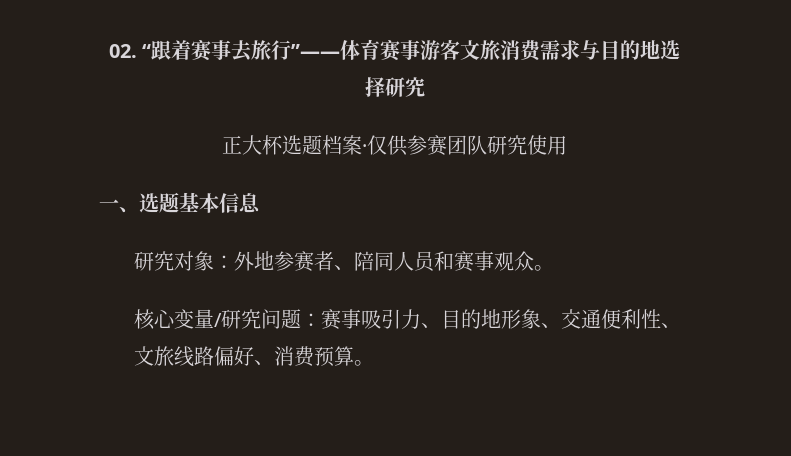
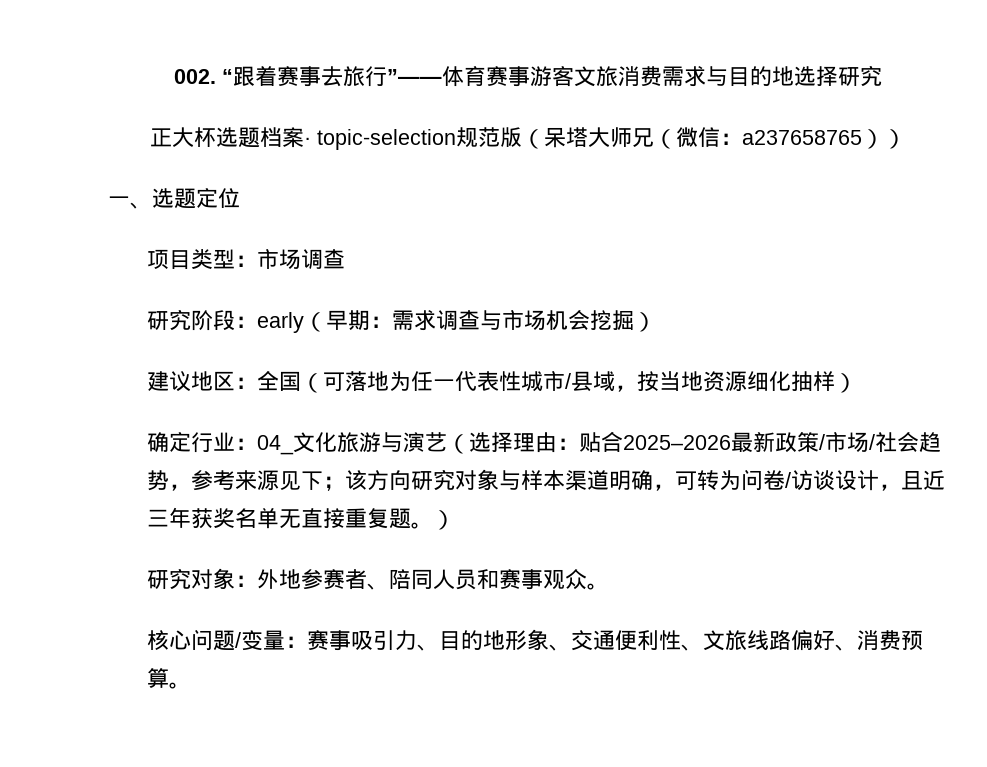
- 02. “跟着赛事去旅行”——体育赛事游客文旅消费需求与目的地选择研究
+ 002. “跟着赛事去旅行”——体育赛事游客文旅消费需求与目的地选择研究
- 正大杯选题档案·仅供参赛团队研究使用
- 一、选题基本信息
+ 正大杯选题档案· topic-selection规范版（呆塔大师兄（微信：a237658765））
+ 一、选题定位
+ 项目类型：市场调查
+ 研究阶段：early（早期：需求调查与市场机会挖掘）
+ 建议地区：全国（可落地为任一代表性城市/县域，按当地资源细化抽样）
+ 确定行业：04_文化旅游与演艺（选择理由：贴合2025–2026最新政策/市场/社会趋势，参考来源见下；该方向研究对象与样本渠道明确，可转为问卷/访谈设计，且近三年获奖名单无直接重复题。）
- 核心变量/研究问题：赛事吸引力、目的地形象、交通便利性、文旅线路偏好、消费预算。
+ 核心问题/变量：赛事吸引力、目的地形象、交通便利性、文旅线路偏好、消费预算。

